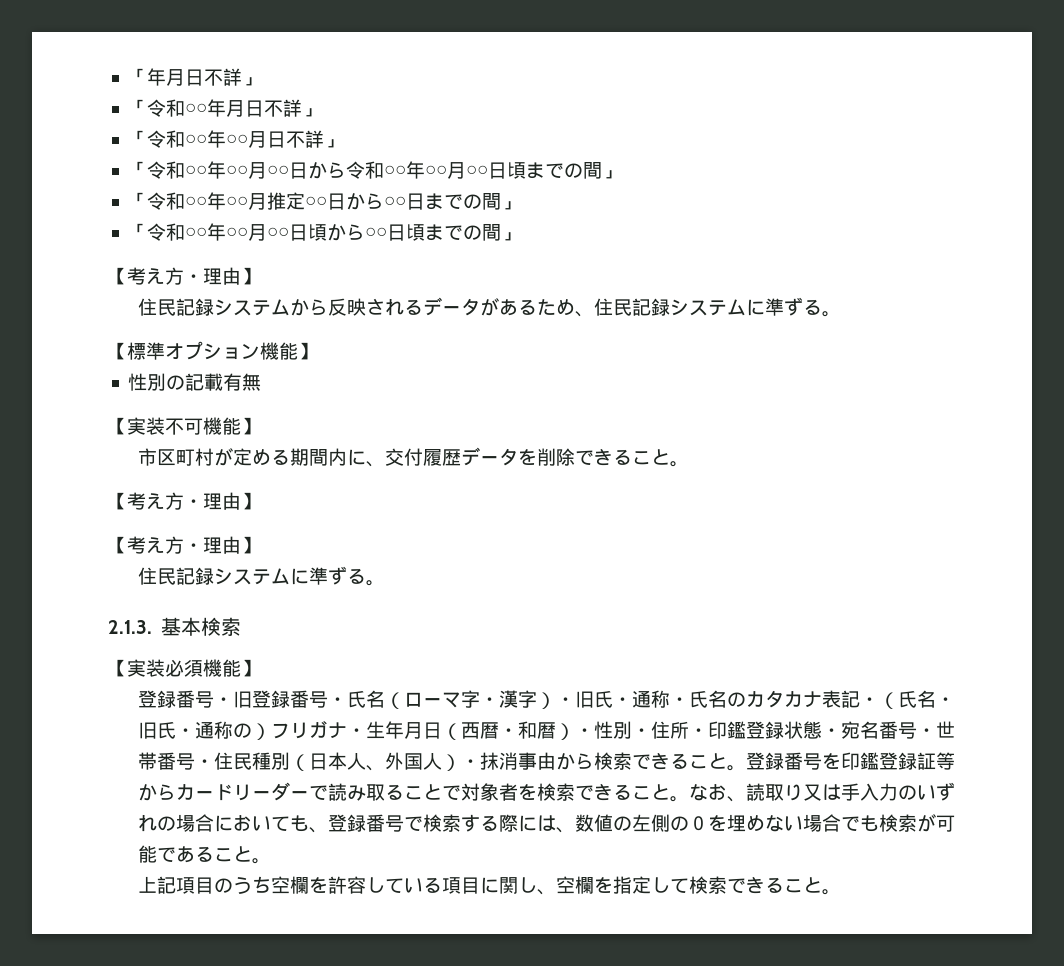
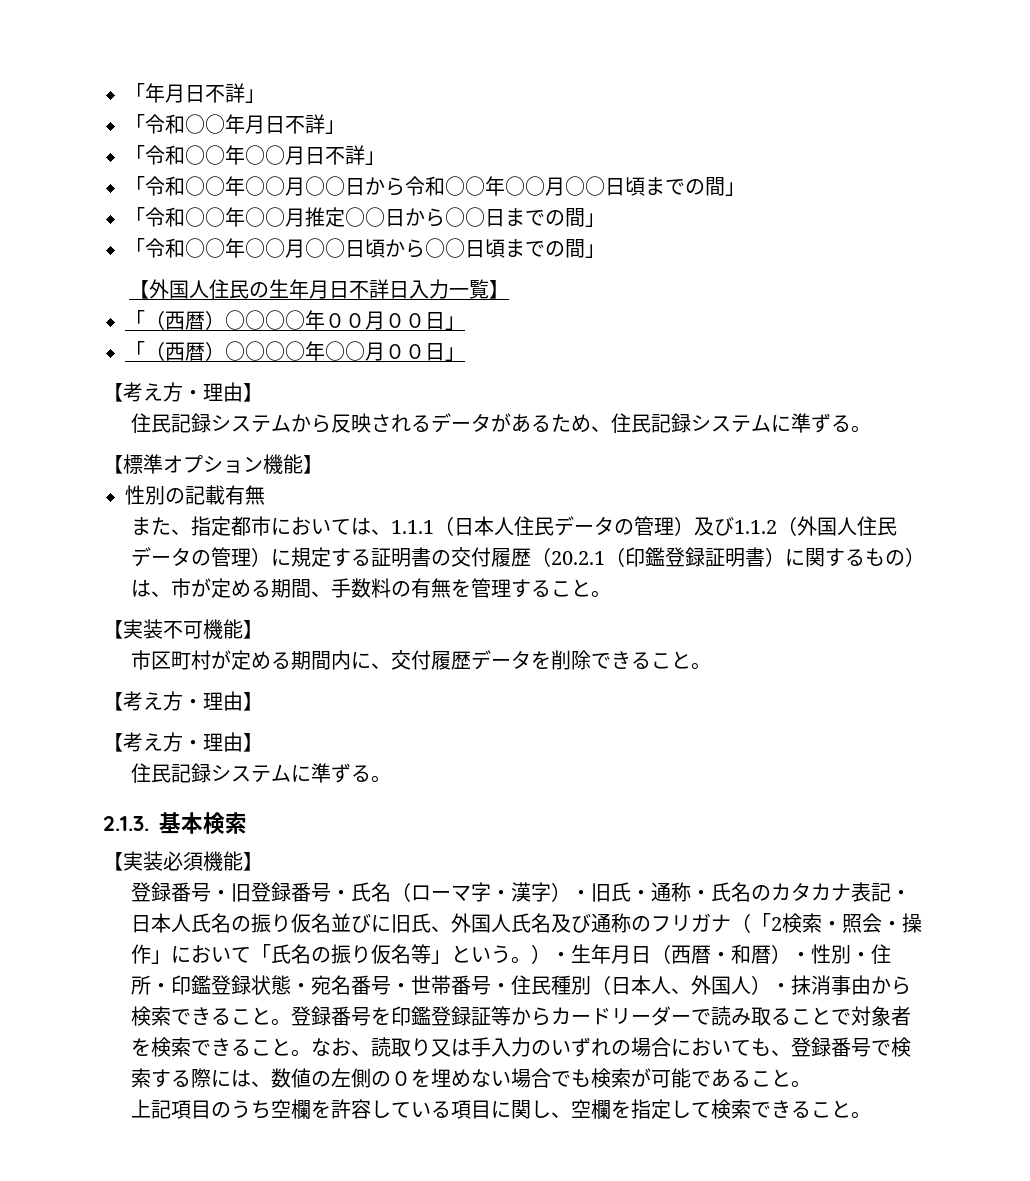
+ 【外国人住民の生年月日不詳日入力一覧】
+ 「（西暦）○○○○年００月００日」
+ 「（西暦）○○○○年○○月００日」
+ また、指定都市においては、1.1.1（日本人住民データの管理）及び1.1.2（外国人住民データの管理）に規定する証明書の交付履歴（20.2.1（印鑑登録証明書）に関するもの）は、市が定める期間、手数料の有無を管理すること。
- 登録番号・旧登録番号・氏名（ローマ字・漢字）・旧氏・通称・氏名のカタカナ表記・（氏名・旧氏・通称の）フリガナ・生年月日（西暦・和暦）・性別・住所・印鑑登録状態・宛名番号・世帯番号・住民種別（日本人、外国人）・抹消事由から検索できること。
+ 登録番号・旧登録番号・氏名（ローマ字・漢字）・旧氏・通称・氏名のカタカナ表記・日本人氏名の振り仮名並びに旧氏、外国人氏名及び通称のフリガナ（「2検索・照会・操作」において「氏名の振り仮名等」という。）・生年月日（西暦・和暦）・性別・住所・印鑑登録状態・宛名番号・世帯番号・住民種別（日本人、外国人）・抹消事由から検索できること。

